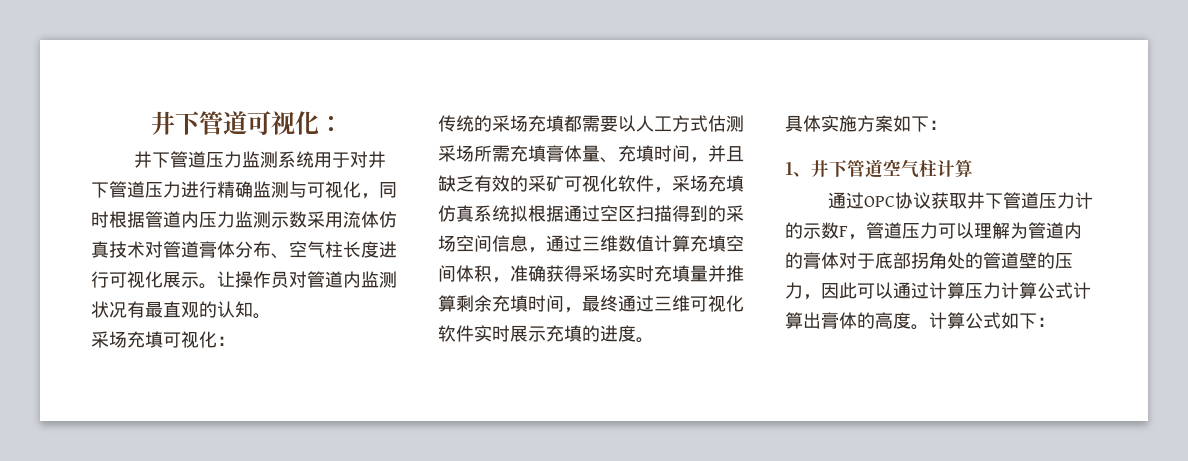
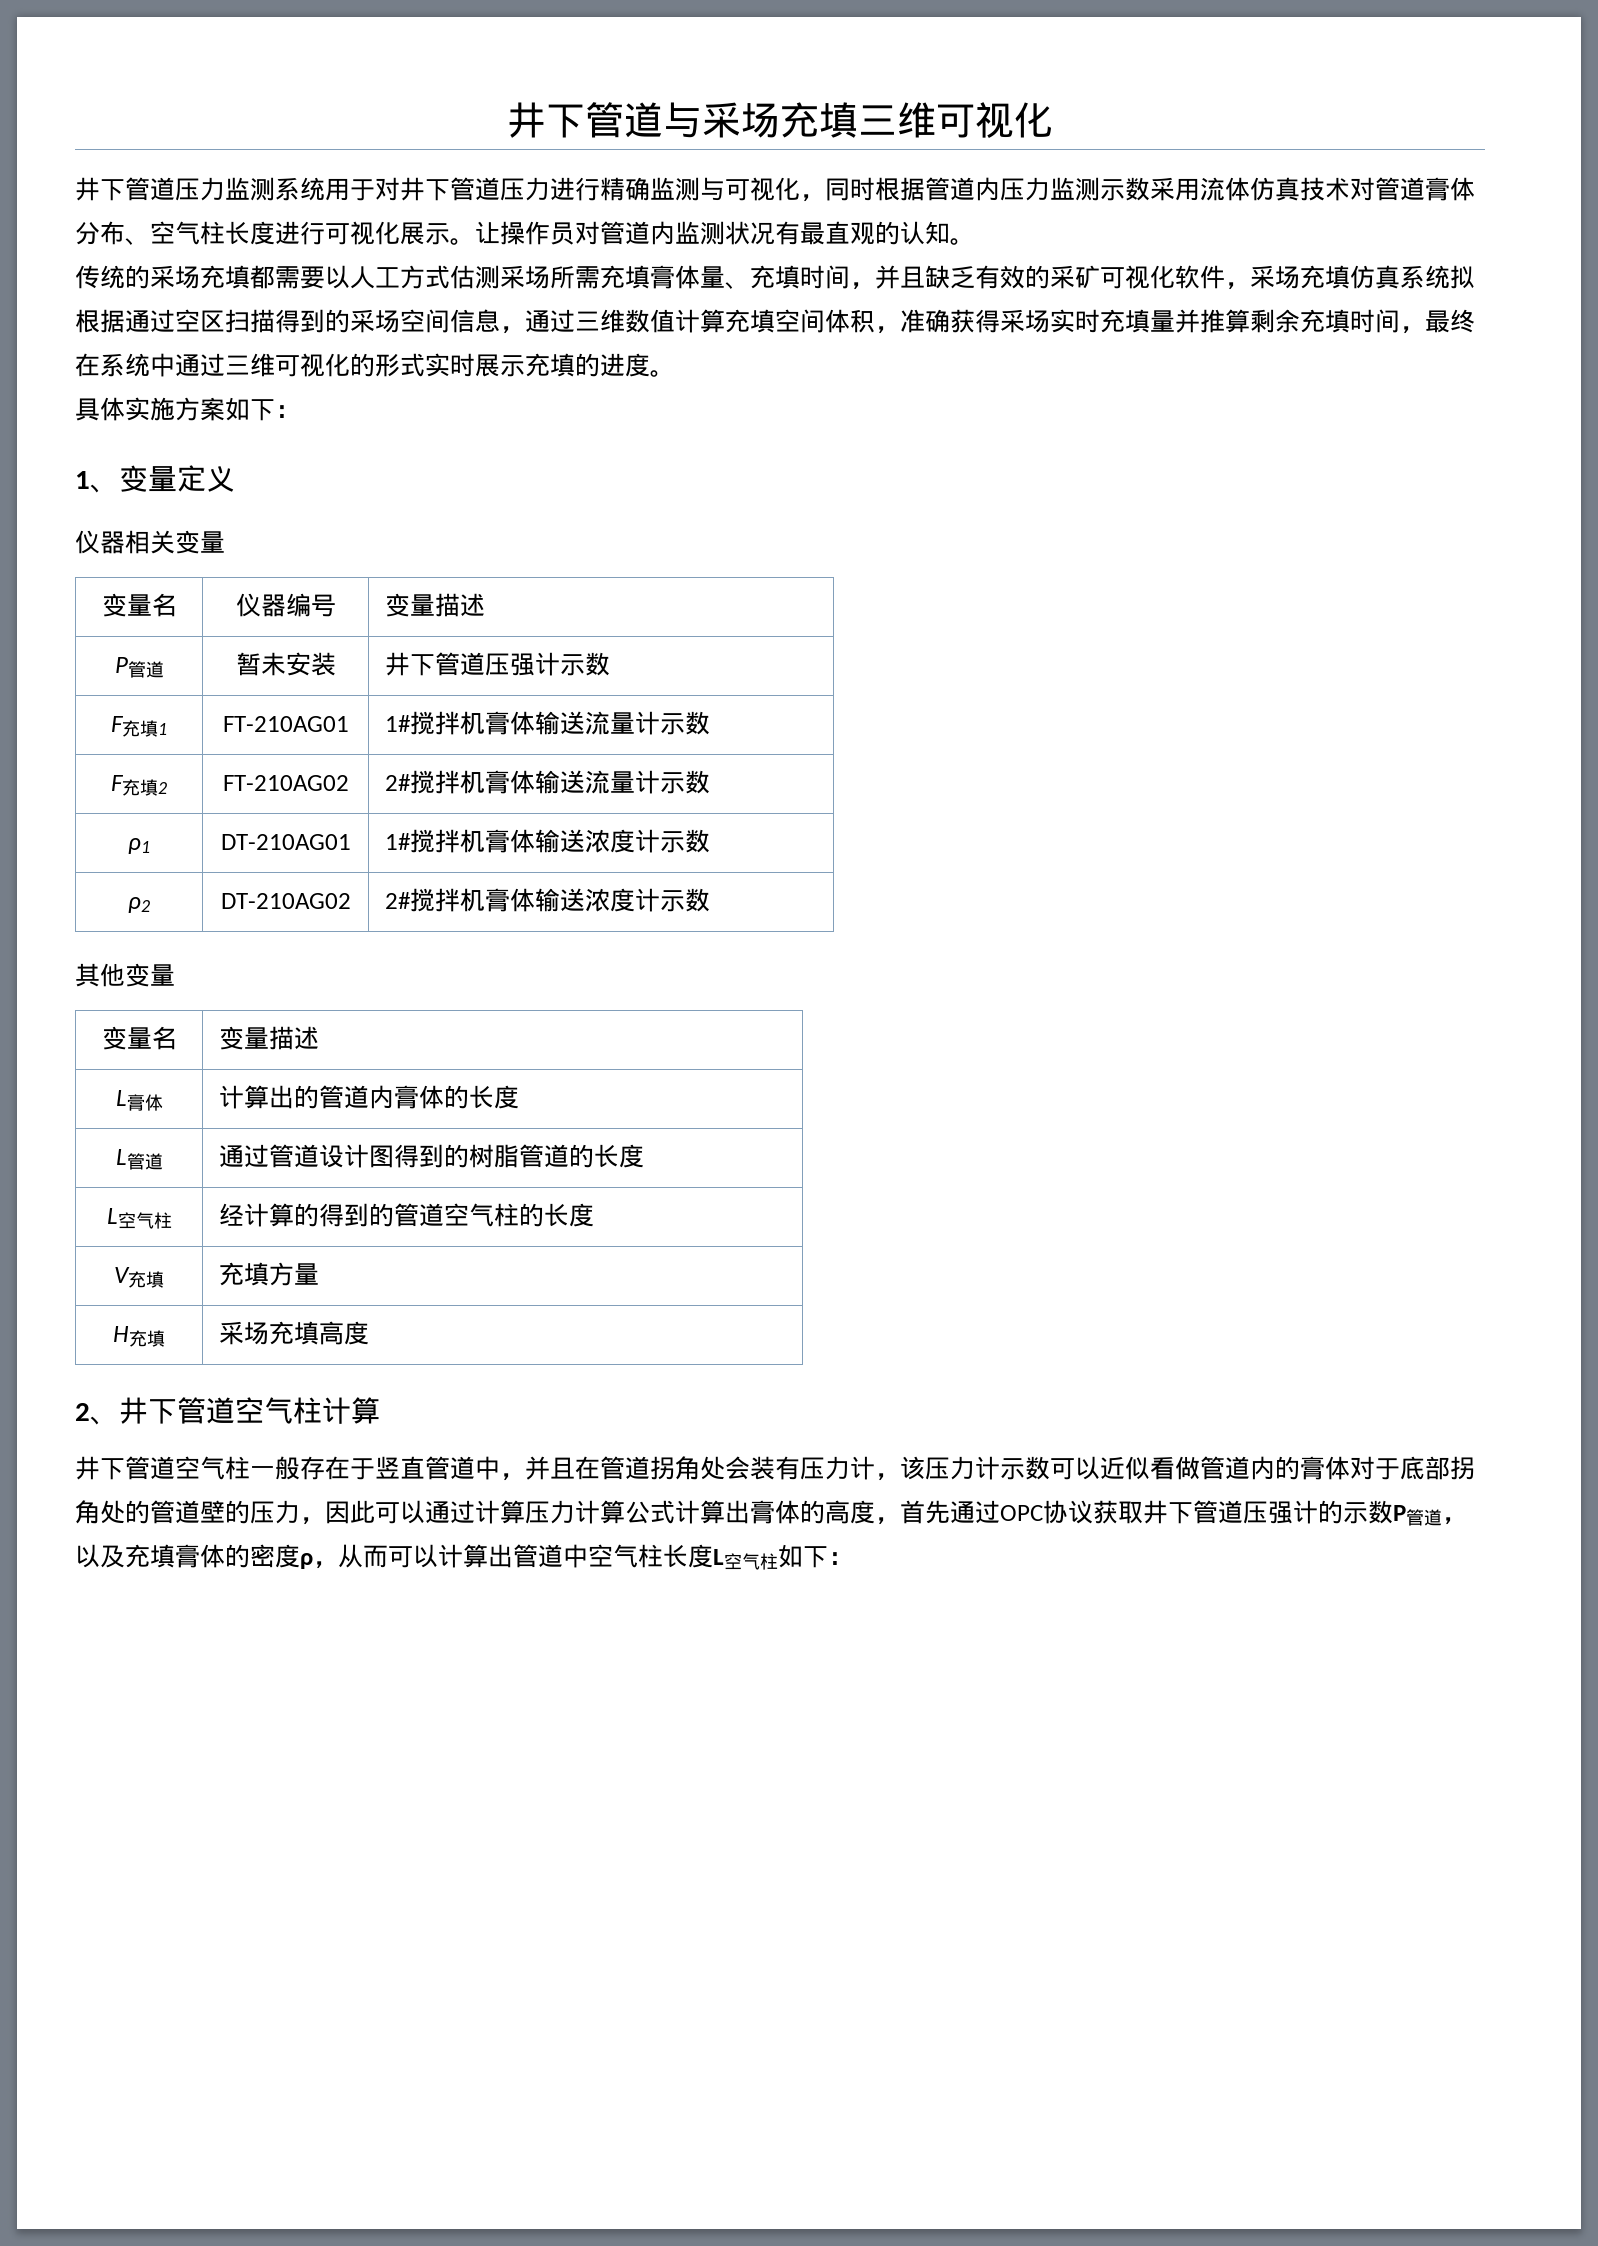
- 井下管道可视化：
+ 井下管道与采场充填三维可视化
- 采场充填可视化：
- 传统的采场充填都需要以人工方式估测采场所需充填膏体量、充填时间，并且缺乏有效的采矿可视化软件，采场充填仿真系统拟根据通过空区扫描得到的采场空间信息，通过三维数值计算充填空间体积，准确获得采场实时充填量并推算剩余充填时间，最终通过三维可视化软件实时展示充填的进度。
+ 传统的采场充填都需要以人工方式估测采场所需充填膏体量、充填时间，并且缺乏有效的采矿可视化软件，采场充填仿真系统拟根据通过空区扫描得到的采场空间信息，通过三维数值计算充填空间体积，准确获得采场实时充填量并推算剩余充填时间，最终在系统中通过三维可视化的形式实时展示充填的进度。
- 1、井下管道空气柱计算
+ 1、变量定义
+ 仪器相关变量
+ 变量名 | 仪器编号 | 变量描述
+ P管道 | 暂未安装 | 井下管道压强计示数
+ F充填1 | FT-210AG01 | 1#搅拌机膏体输送流量计示数
+ F充填2 | FT-210AG02 | 2#搅拌机膏体输送流量计示数
+ ρ1 | DT-210AG01 | 1#搅拌机膏体输送浓度计示数
+ ρ2 | DT-210AG02 | 2#搅拌机膏体输送浓度计示数
+ 其他变量
+ 变量名 | 变量描述
+ L膏体 | 计算出的管道内膏体的长度
+ L管道 | 通过管道设计图得到的树脂管道的长度
+ L空气柱 | 经计算的得到的管道空气柱的长度
+ V充填 | 充填方量
+ H充填 | 采场充填高度
+ 2、井下管道空气柱计算
- 通过OPC协议获取井下管道压力计的示数F，管道压力可以理解为管道内的膏体对于底部拐角处的管道壁的压力，因此可以通过计算压力计算公式计算出膏体的高度。计算公式如下：
+ 井下管道空气柱一般存在于竖直管道中，并且在管道拐角处会装有压力计，该压力计示数可以近似看做管道内的膏体对于底部拐角处的管道壁的压力，因此可以通过计算压力计算公式计算出膏体的高度，首先通过OPC协议获取井下管道压强计的示数P管道，以及充填膏体的密度ρ，从而可以计算出管道中空气柱长度L空气柱如下：

